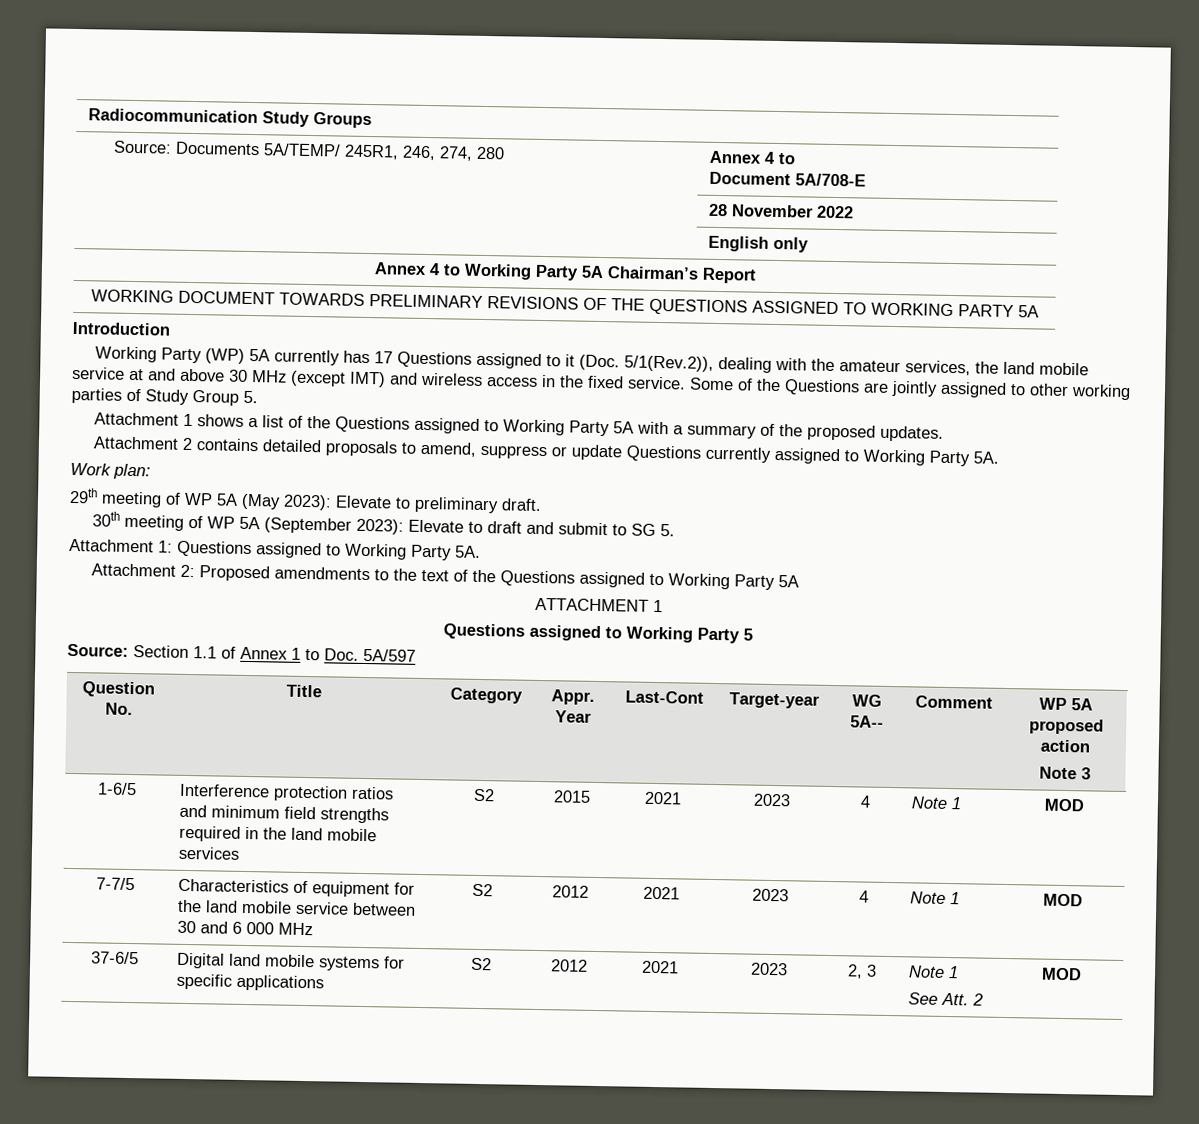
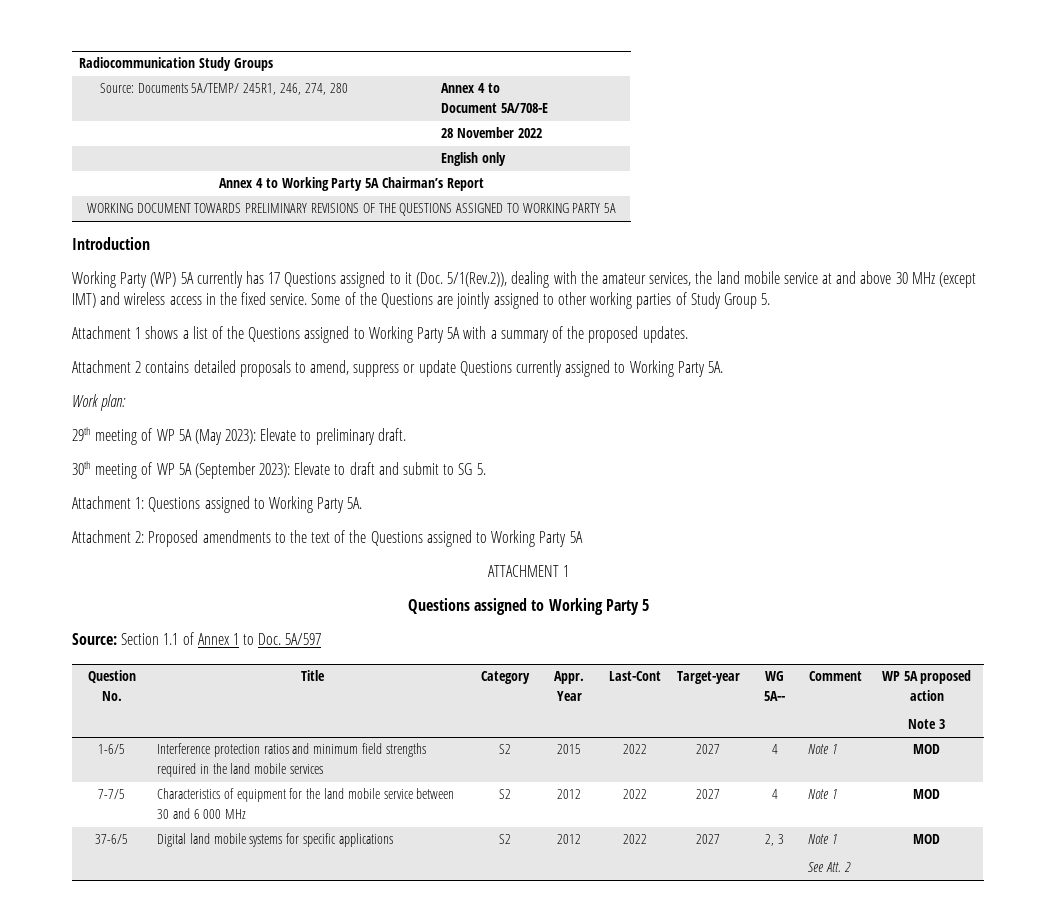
- 1-6/5 | Interference protection ratios and minimum field strengths required in the land mobile services | S2 | 2015 | 2021 | 2023 | 4 | Note 1 | MOD
+ 1-6/5 | Interference protection ratios and minimum field strengths required in the land mobile services | S2 | 2015 | 2022 | 2027 | 4 | Note 1 | MOD
- 7-7/5 | Characteristics of equipment for the land mobile service between 30 and 6 000 MHz | S2 | 2012 | 2021 | 2023 | 4 | Note 1 | MOD
+ 7-7/5 | Characteristics of equipment for the land mobile service between 30 and 6 000 MHz | S2 | 2012 | 2022 | 2027 | 4 | Note 1 | MOD
- 37-6/5 | Digital land mobile systems for specific applications | S2 | 2012 | 2021 | 2023 | 2, 3 | Note 1
+ 37-6/5 | Digital land mobile systems for specific applications | S2 | 2012 | 2022 | 2027 | 2, 3 | Note 1

